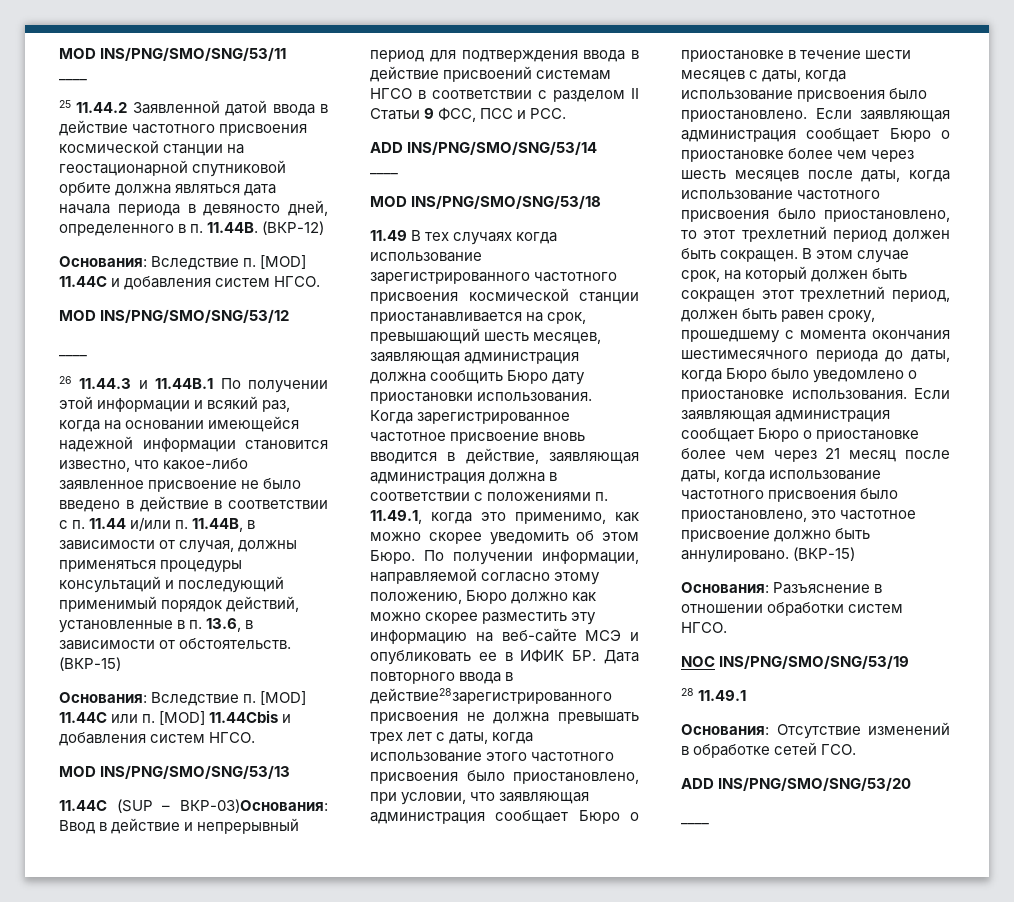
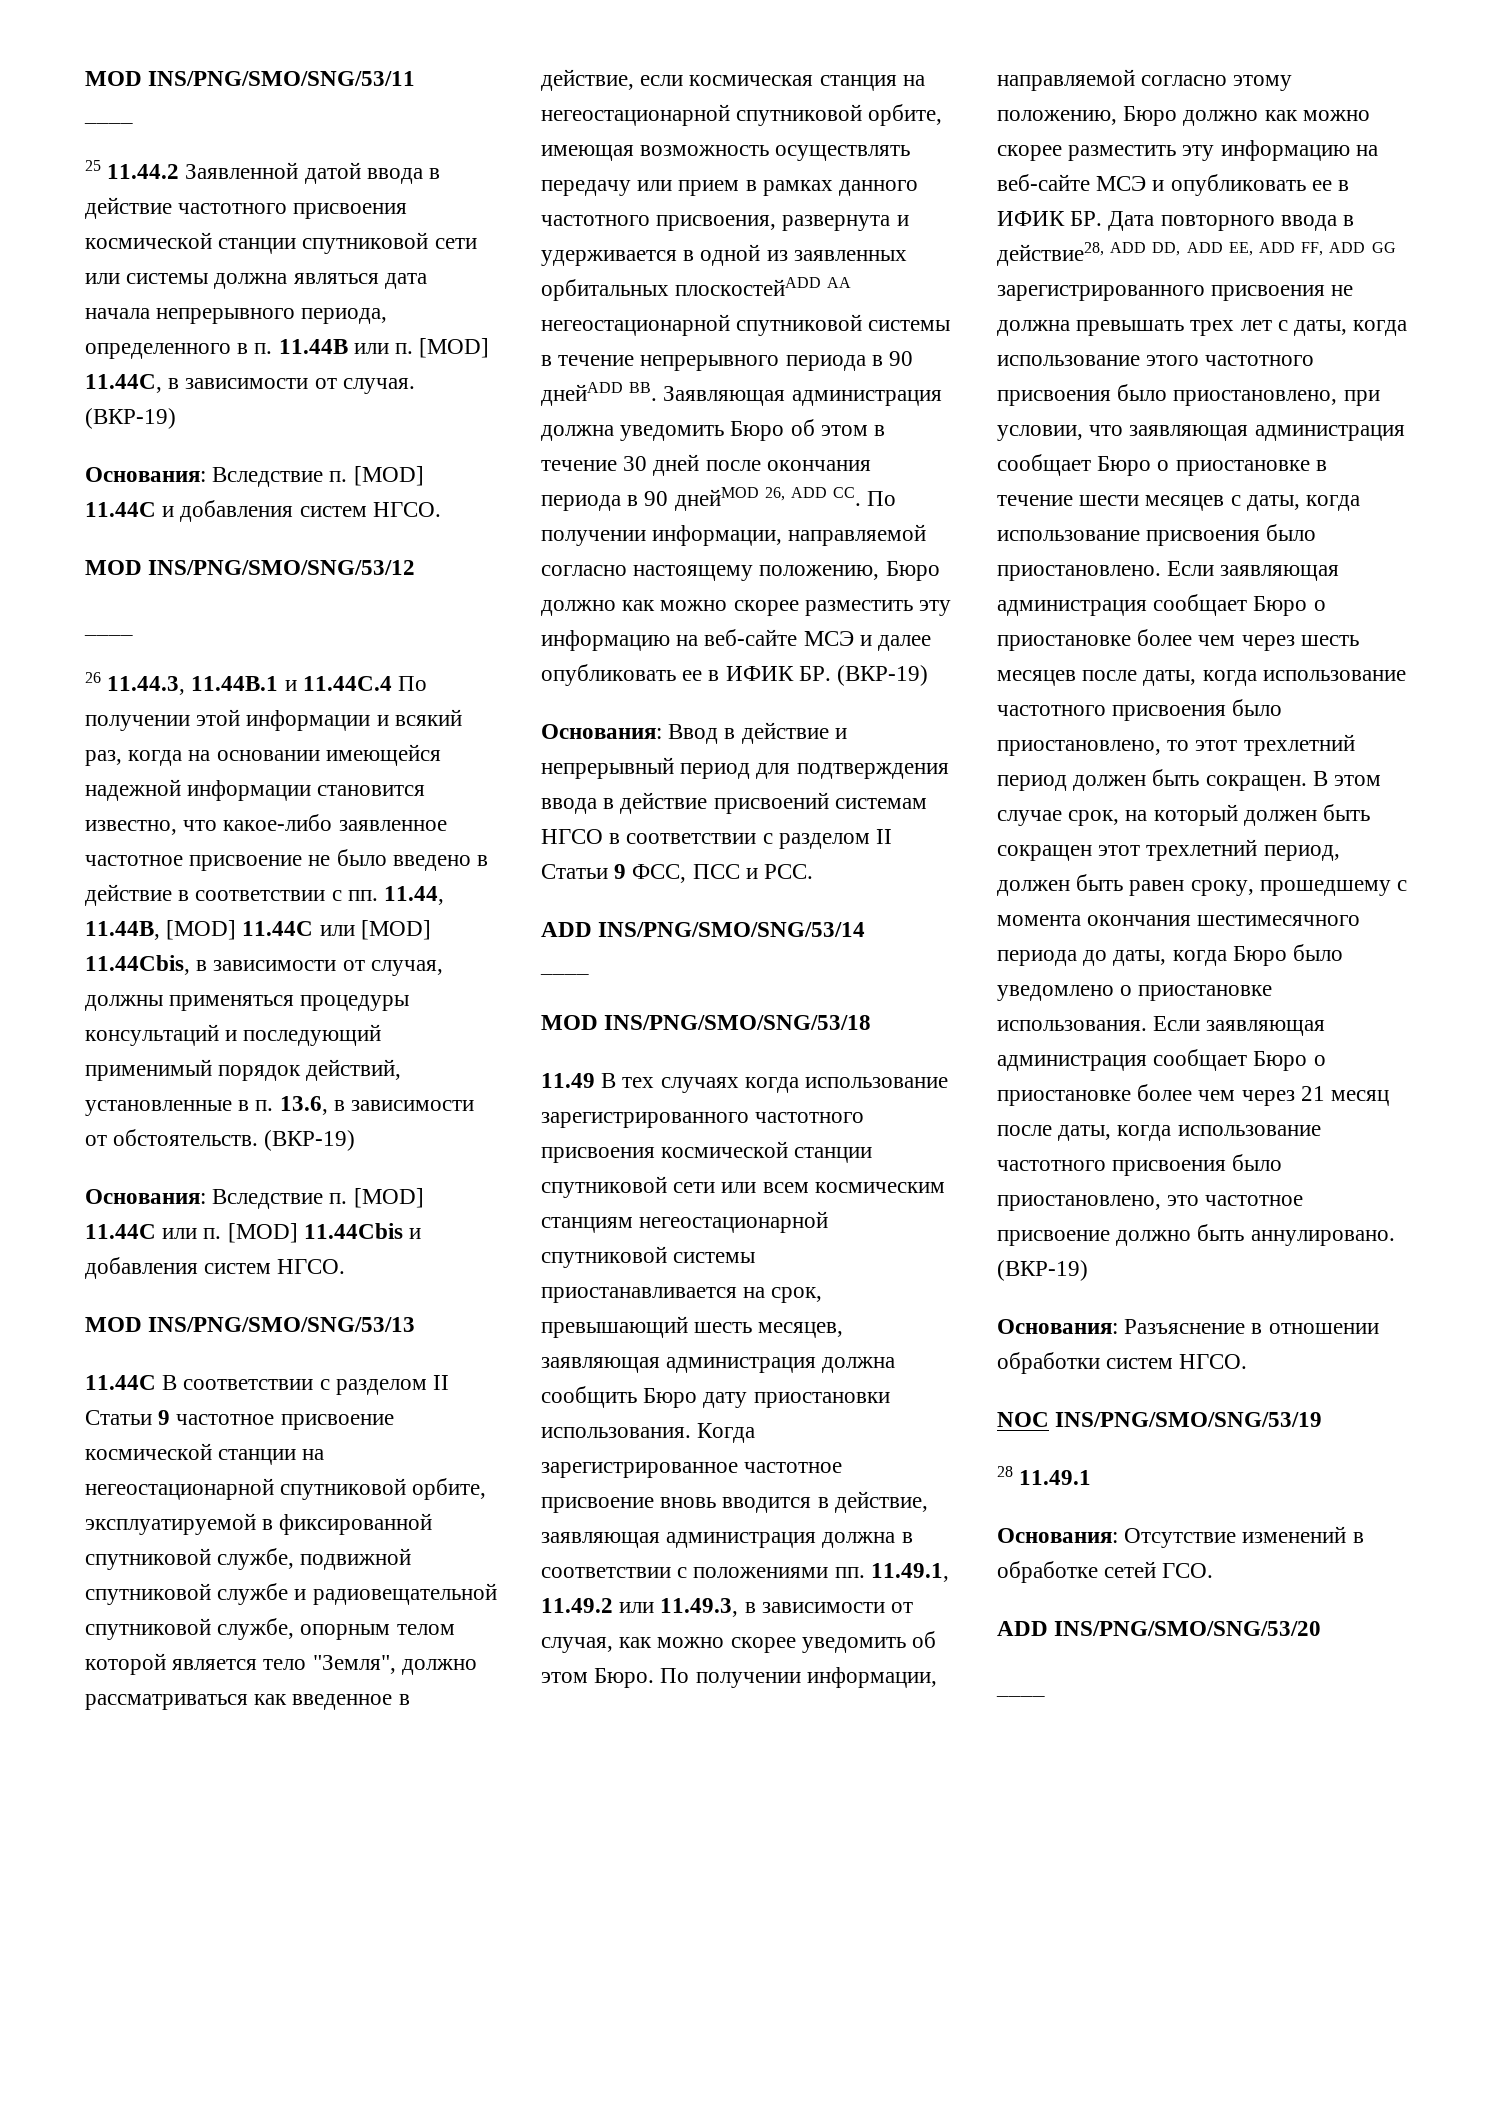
- 25 11.44.2 Заявленной датой ввода в действие частотного присвоения космической станции на геостационарной спутниковой орбите должна являться дата начала периода в девяносто дней, определенного в п. 11.44B. (ВКР-12)
+ 25 11.44.2 Заявленной датой ввода в действие частотного присвоения космической станции спутниковой сети или системы должна являться дата начала непрерывного периода, определенного в п. 11.44B или п. [MOD] 11.44C, в зависимости от случая. (ВКР-19)
- 26 11.44.3 и 11.44B.1 По получении этой информации и всякий раз, когда на основании имеющейся надежной информации становится известно, что какое-либо заявленное присвоение не было введено в действие в соответствии с п. 11.44 и/или п. 11.44B, в зависимости от случая, должны применяться процедуры консультаций и последующий применимый порядок действий, установленные в п. 13.6, в зависимости от обстоятельств. (ВКР-15)
+ 26 11.44.3, 11.44B.1 и 11.44C.4 По получении этой информации и всякий раз, когда на основании имеющейся надежной информации становится известно, что какое-либо заявленное частотное присвоение не было введено в действие в соответствии с пп. 11.44, 11.44B, [MOD] 11.44C или [MOD] 11.44Cbis, в зависимости от случая, должны применяться процедуры консультаций и последующий применимый порядок действий, установленные в п. 13.6, в зависимости от обстоятельств. (ВКР-19)
- 11.44C (SUP – ВКР-03)Основания: Ввод в действие и непрерывный период для подтверждения ввода в действие присвоений системам НГСО в соответствии с разделом II Статьи 9 ФСС, ПСС и РСС.
+ 11.44C В соответствии с разделом II Статьи 9 частотное присвоение космической станции на негеостационарной спутниковой орбите, эксплуатируемой в фиксированной спутниковой службе, подвижной спутниковой службе и радиовещательной спутниковой службе, опорным телом которой является тело "Земля", должно рассматриваться как введенное в действие, если космическая станция на негеостационарной спутниковой орбите, имеющая возможность осуществлять передачу или прием в рамках данного частотного присвоения, развернута и удерживается в одной из заявленных орбитальных плоскостейADD AA негеостационарной спутниковой системы в течение непрерывного периода в 90 днейADD BB. Заявляющая администрация должна уведомить Бюро об этом в течение 30 дней после окончания периода в 90 днейMOD 26, ADD CC. По получении информации, направляемой согласно настоящему положению, Бюро должно как можно скорее разместить эту информацию на веб-сайте МСЭ и далее опубликовать ее в ИФИК БР. (ВКР-19)
+ Основания: Ввод в действие и непрерывный период для подтверждения ввода в действие присвоений системам НГСО в соответствии с разделом II Статьи 9 ФСС, ПСС и РСС.
- 11.49 В тех случаях когда использование зарегистрированного частотного присвоения космической станции приостанавливается на срок, превышающий шесть месяцев, заявляющая администрация должна сообщить Бюро дату приостановки использования.
+ 11.49 В тех случаях когда использование зарегистрированного частотного присвоения космической станции спутниковой сети или всем космическим станциям негеостационарной спутниковой системы приостанавливается на срок, превышающий шесть месяцев, заявляющая администрация должна сообщить Бюро дату приостановки использования.
- Когда зарегистрированное частотное присвоение вновь вводится в действие, заявляющая администрация должна в соответствии с положениями п. 11.49.1, когда это применимо, как можно скорее уведомить об этом Бюро.
+ Когда зарегистрированное частотное присвоение вновь вводится в действие, заявляющая администрация должна в соответствии с положениями пп. 11.49.1, 11.49.2 или 11.49.3, в зависимости от случая, как можно скорее уведомить об этом Бюро.
- По получении информации, направляемой согласно этому положению, Бюро должно как можно скорее разместить эту информацию на веб-сайте МСЭ и опубликовать ее в ИФИК БР. Дата повторного ввода в действие28зарегистрированного присвоения не должна превышать трех лет с даты, когда использование этого частотного присвоения было приостановлено, при условии, что заявляющая администрация сообщает Бюро о приостановке в течение шести месяцев с даты, когда использование присвоения было приостановлено.
+ По получении информации, направляемой согласно этому положению, Бюро должно как можно скорее разместить эту информацию на веб-сайте МСЭ и опубликовать ее в ИФИК БР. Дата повторного ввода в действие28, ADD DD, ADD EE, ADD FF, ADD GG зарегистрированного присвоения не должна превышать трех лет с даты, когда использование этого частотного присвоения было приостановлено, при условии, что заявляющая администрация сообщает Бюро о приостановке в течение шести месяцев с даты, когда использование присвоения было приостановлено.
- Если заявляющая администрация сообщает Бюро о приостановке более чем через 21 месяц после даты, когда использование частотного присвоения было приостановлено, это частотное присвоение должно быть аннулировано. (ВКР-15)
+ Если заявляющая администрация сообщает Бюро о приостановке более чем через 21 месяц после даты, когда использование частотного присвоения было приостановлено, это частотное присвоение должно быть аннулировано. (ВКР-19)

